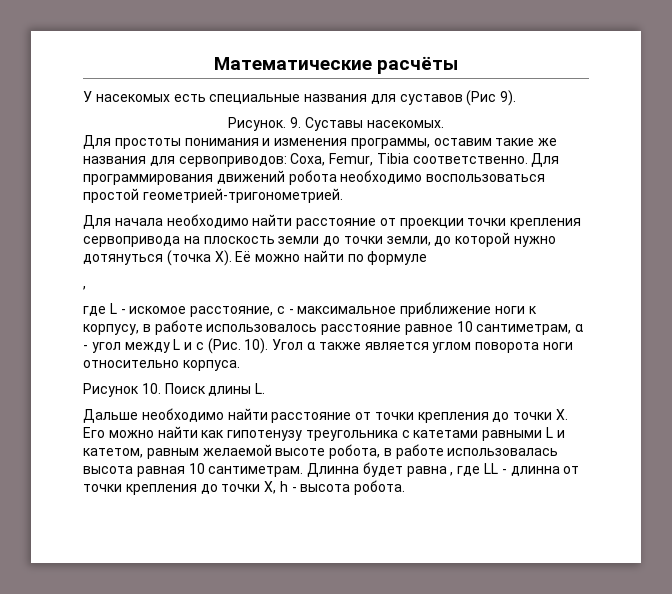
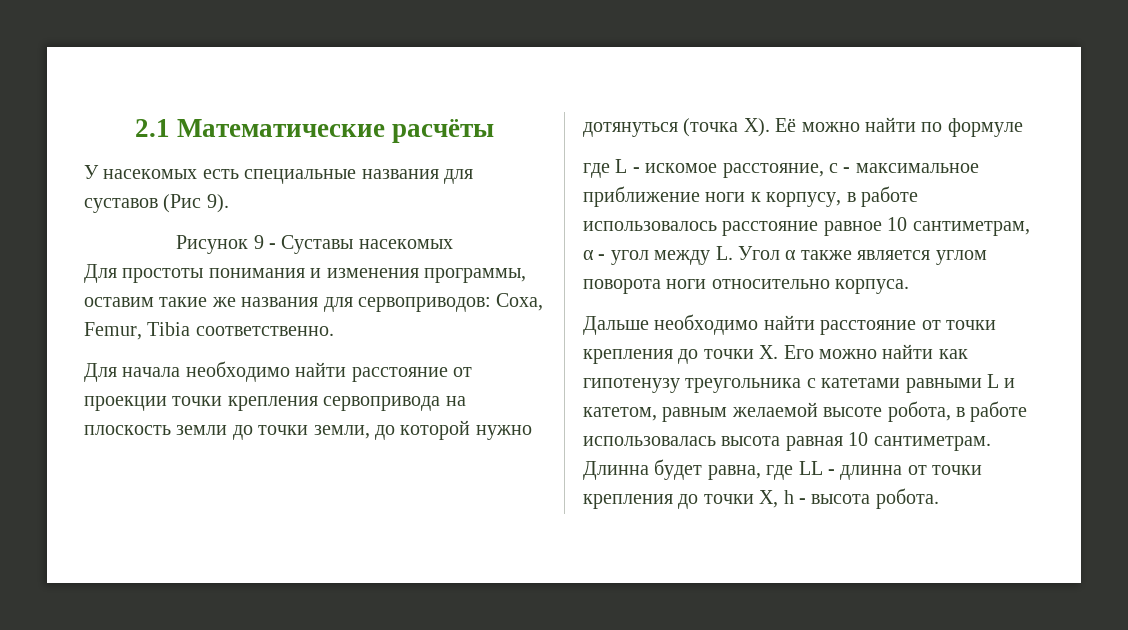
- Математические расчёты
+ 2.1 Математические расчёты
- Рисунок. 9. Суставы насекомых.
+ Рисунок 9 - Суставы насекомых
- Для программирования движений робота необходимо воспользоваться простой геометрией-тригонометрией.
  Для начала необходимо найти расстояние от проекции точки крепления сервопривода на плоскость земли до точки земли, до которой нужно дотянуться (точка X). Её можно найти по формуле
- ,
- где L - искомое расстояние, с - максимальное приближение ноги к корпусу, в работе использовалось расстояние равное 10 сантиметрам, α - угол между L и с (Рис. 10). Угол α также является углом поворота ноги относительно корпуса.
+ где L - искомое расстояние, с - максимальное приближение ноги к корпусу, в работе использовалось расстояние равное 10 сантиметрам, α - угол между L. Угол α также является углом поворота ноги относительно корпуса.
- Рисунок 10. Поиск длины L.
- Длинна будет равна , где LL - длинна от точки крепления до точки Х, h - высота робота.
+ Длинна будет равна, где LL - длинна от точки крепления до точки Х, h - высота робота.

